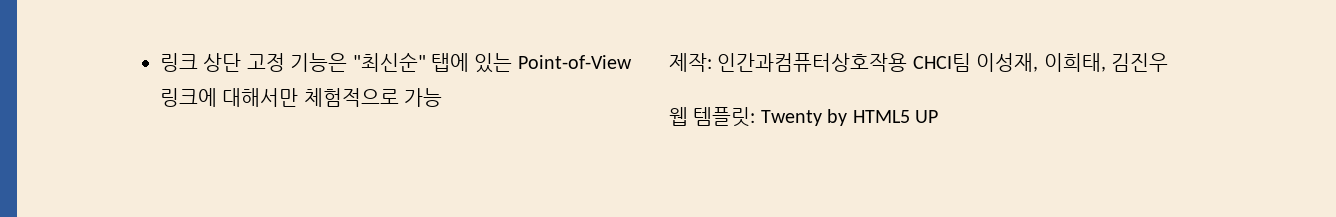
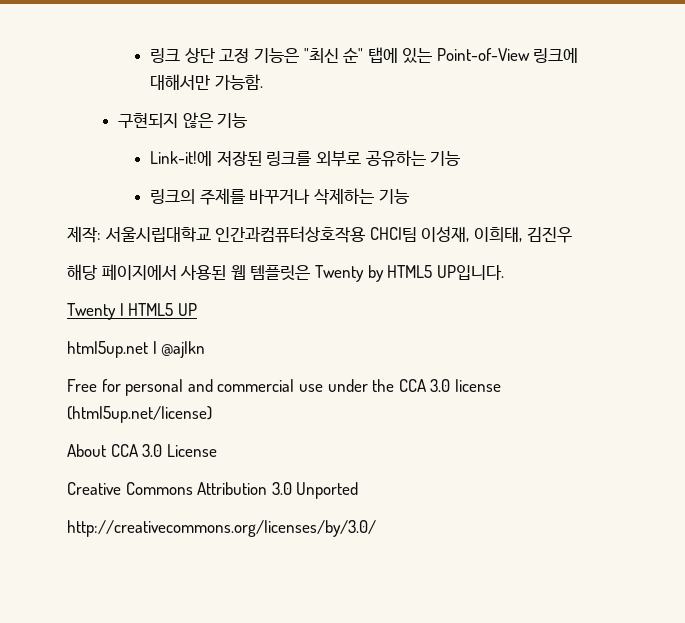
- 링크 상단 고정 기능은 "최신순" 탭에 있는 Point-of-View 링크에 대해서만 체험적으로 가능
+ 링크 상단 고정 기능은 "최신 순" 탭에 있는 Point-of-View 링크에 대해서만 가능함.
+ 구현되지 않은 기능
+ Link-it!에 저장된 링크를 외부로 공유하는 기능
+ 링크의 주제를 바꾸거나 삭제하는 기능
- 제작: 인간과컴퓨터상호작용 CHCI팀 이성재, 이희태, 김진우
+ 제작: 서울시립대학교 인간과컴퓨터상호작용 CHCI팀 이성재, 이희태, 김진우
- 웹 템플릿: Twenty by HTML5 UP
+ 해당 페이지에서 사용된 웹 템플릿은 Twenty by HTML5 UP입니다.
+ Twenty | HTML5 UP
+ html5up.net | @ajlkn
+ Free for personal and commercial use under the CCA 3.0 license (html5up.net/license)
+ About CCA 3.0 License
+ Creative Commons Attribution 3.0 Unported
+ http://creativecommons.org/licenses/by/3.0/

